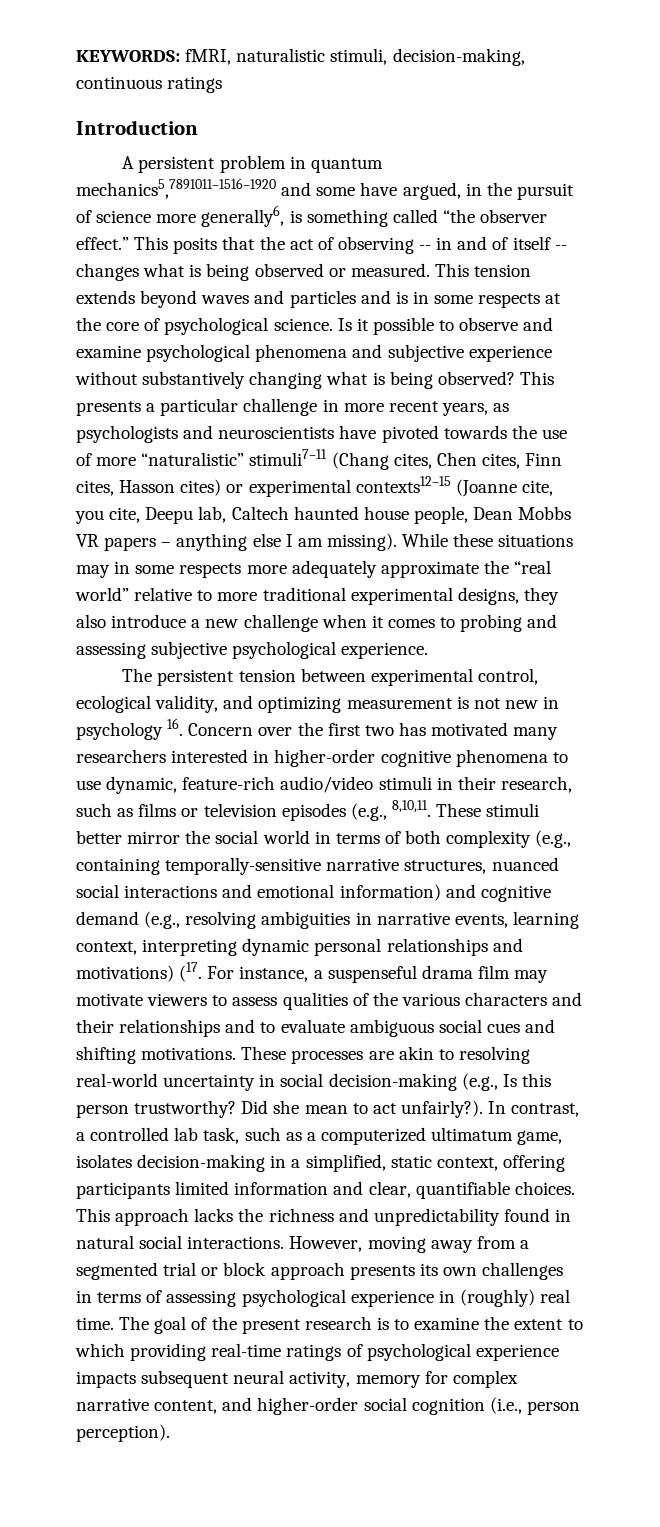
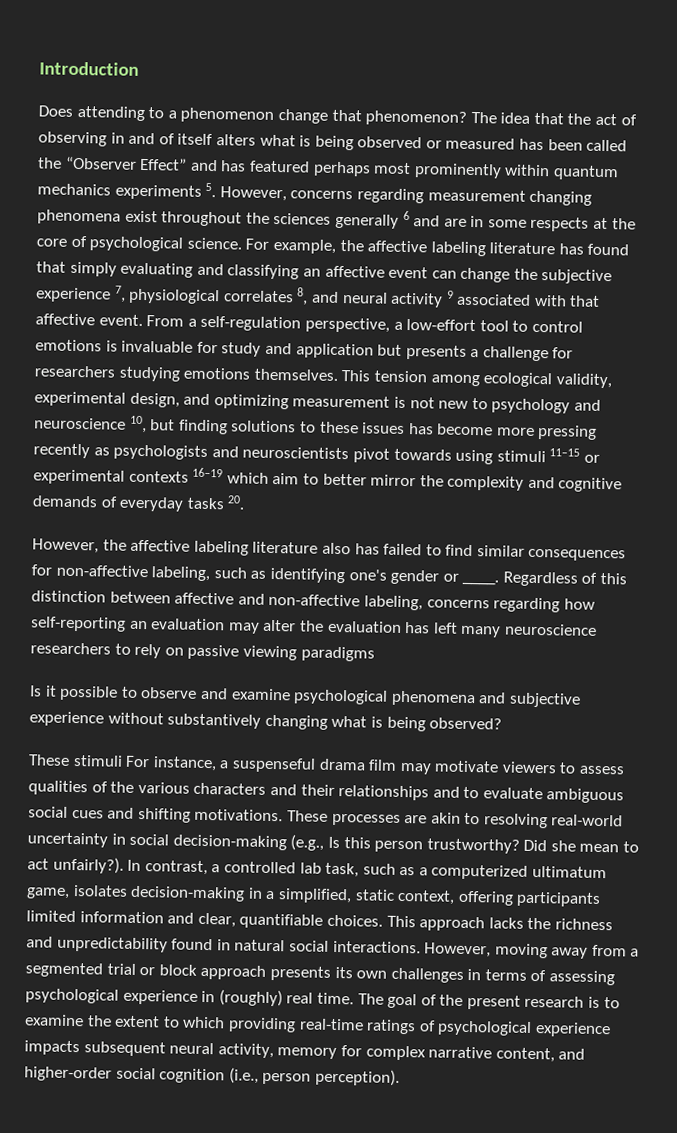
- KEYWORDS: fMRI, naturalistic stimuli, decision-making, continuous ratings
  Introduction
- A persistent problem in quantum mechanics5,7891011–1516–1920 and some have argued, in the pursuit of science more generally6, is something called “the observer effect.” This posits that the act of observing -- in and of itself -- changes what is being observed or measured. This tension extends beyond waves and particles and is in some respects at the core of psychological science. Is it possible to observe and examine psychological phenomena and subjective experience without substantively changing what is being observed? This presents a particular challenge in more recent years, as psychologists and neuroscientists have pivoted towards the use of more “naturalistic” stimuli7–11 (Chang cites, Chen cites, Finn cites, Hasson cites) or experimental contexts12–15 (Joanne cite, you cite, Deepu lab, Caltech haunted house people, Dean Mobbs VR papers – anything else I am missing). While these situations may in some respects more adequately approximate the “real world” relative to more traditional experimental designs, they also introduce a new challenge when it comes to probing and assessing subjective psychological experience.
- The persistent tension between experimental control, ecological validity, and optimizing measurement is not new in psychology 16. Concern over the first two has motivated many researchers interested in higher-order cognitive phenomena to use dynamic, feature-rich audio/video stimuli in their research, such as films or television episodes (e.g., 8,10,11. These stimuli better mirror the social world in terms of both complexity (e.g., containing temporally-sensitive narrative structures, nuanced social interactions and emotional information) and cognitive demand (e.g., resolving ambiguities in narrative events, learning context, interpreting dynamic personal relationships and motivations) (17. For instance, a suspenseful drama film may motivate viewers to assess qualities of the various characters and their relationships and to evaluate ambiguous social cues and shifting motivations.
+ Does attending to a phenomenon change that phenomenon? The idea that the act of observing in and of itself alters what is being observed or measured has been called the “Observer Effect” and has featured perhaps most prominently within quantum mechanics experiments 5. However, concerns regarding measurement changing phenomena exist throughout the sciences generally 6 and are in some respects at the core of psychological science. For example, the affective labeling literature has found that simply evaluating and classifying an affective event can change the subjective experience 7, physiological correlates 8, and neural activity 9 associated with that affective event. From a self-regulation perspective, a low-effort tool to control emotions is invaluable for study and application but presents a challenge for researchers studying emotions themselves. This tension among ecological validity, experimental design, and optimizing measurement is not new to psychology and neuroscience 10, but finding solutions to these issues has become more pressing recently as psychologists and neuroscientists pivot towards using stimuli 11–15 or experimental contexts 16–19 which aim to better mirror the complexity and cognitive demands of everyday tasks 20.
+ However, the affective labeling literature also has failed to find similar consequences for non-affective labeling, such as identifying one's gender or ____. Regardless of this distinction between affective and non-affective labeling, concerns regarding how self-reporting an evaluation may alter the evaluation has left many neuroscience researchers to rely on passive viewing paradigms
+ Is it possible to observe and examine psychological phenomena and subjective experience without substantively changing what is being observed?
+ These stimuli For instance, a suspenseful drama film may motivate viewers to assess qualities of the various characters and their relationships and to evaluate ambiguous social cues and shifting motivations.

